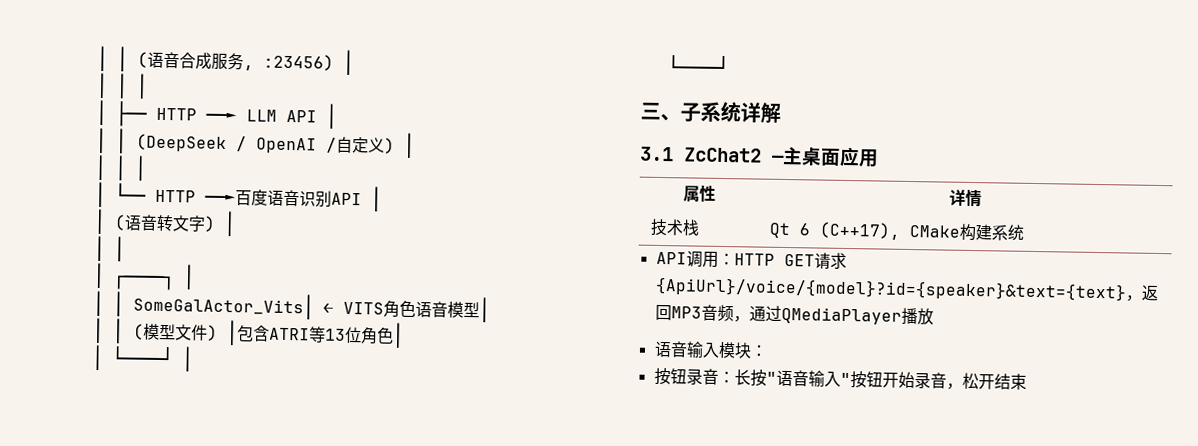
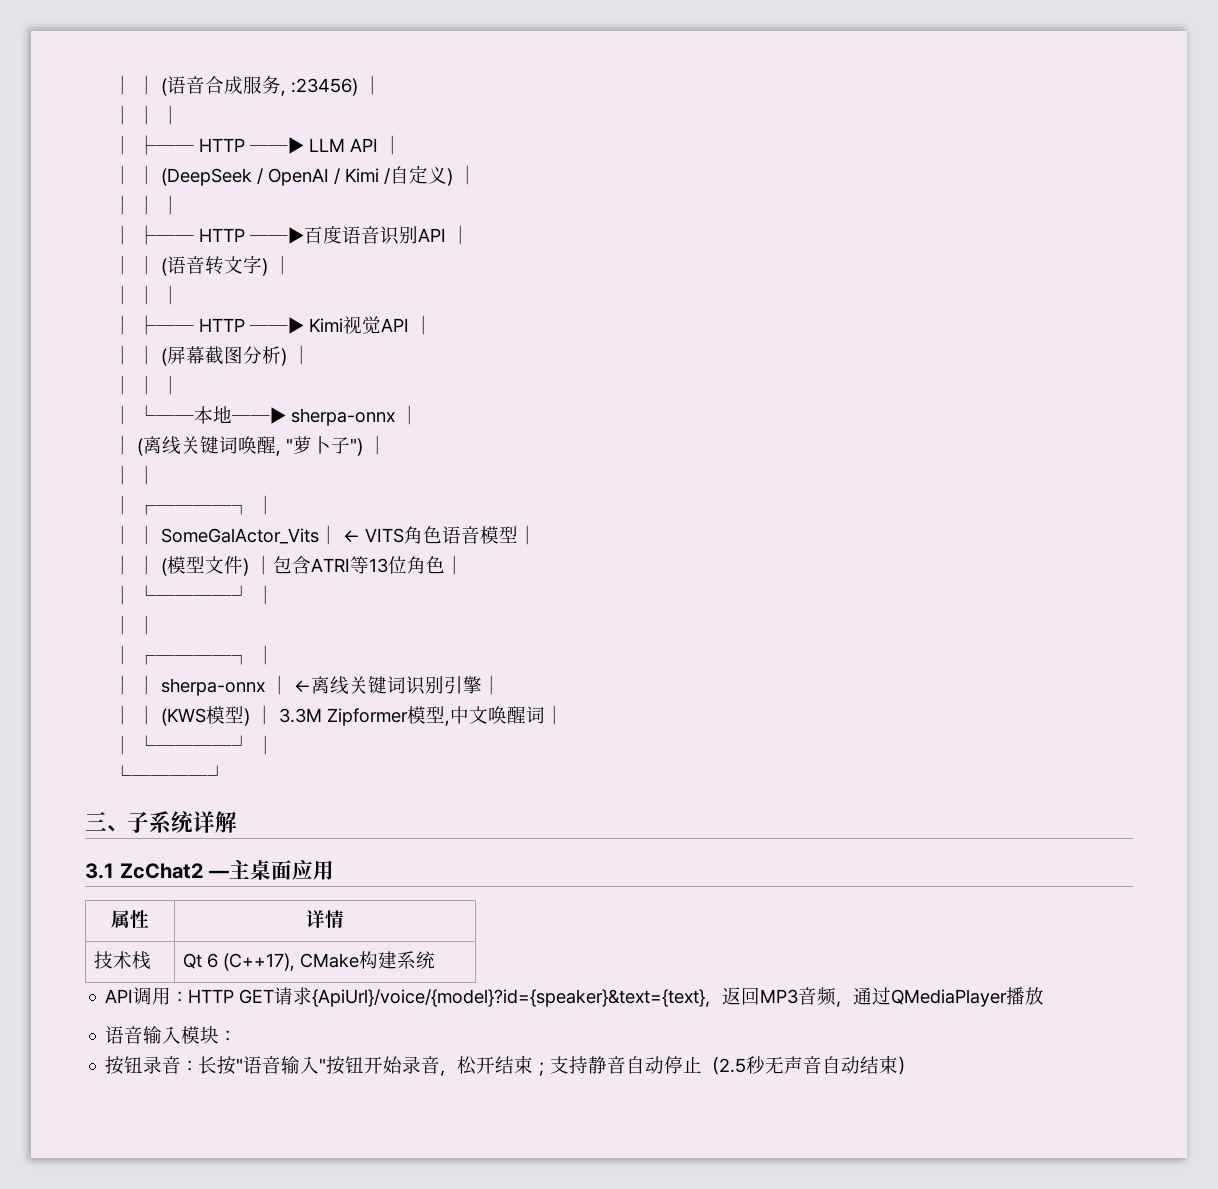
- │ │ (DeepSeek / OpenAI /自定义) │
+ │ │ (DeepSeek / OpenAI / Kimi /自定义) │
- │ └── HTTP ──►百度语音识别API │
+ │ ├── HTTP ──►百度语音识别API │
- │ (语音转文字) │
+ │ │ (语音转文字) │
+ │ │ │
+ │ ├── HTTP ──► Kimi视觉API │
+ │ │ (屏幕截图分析) │
+ │ │ │
+ │ └──本地──► sherpa-onnx │
+ │ (离线关键词唤醒, "萝卜子") │
  │ │ (模型文件) │包含ATRI等13位角色│
+ │ └────┘ │
+ │ │
+ │ ┌────┐ │
+ │ │ sherpa-onnx │ ←离线关键词识别引擎│
+ │ │ (KWS模型) │ 3.3M Zipformer模型,中文唤醒词│
- 按钮录音：长按"语音输入"按钮开始录音，松开结束
+ 按钮录音：长按"语音输入"按钮开始录音，松开结束；支持静音自动停止（2.5秒无声音自动结束）

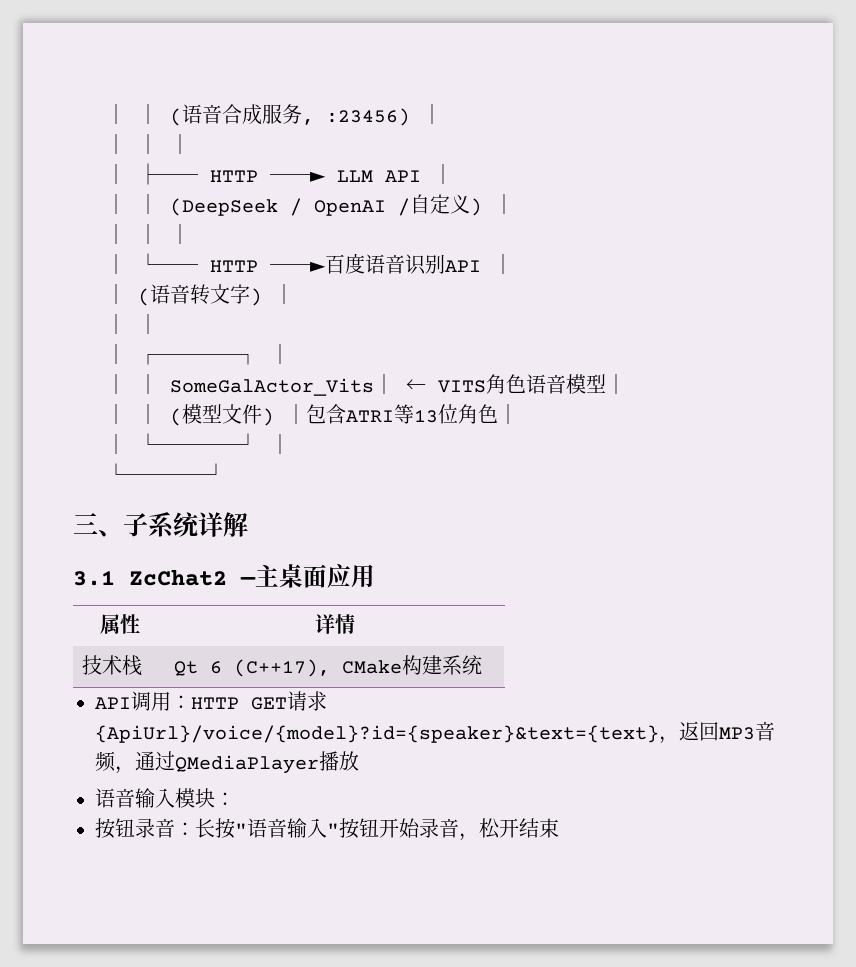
- │ │ (DeepSeek / OpenAI / Kimi /自定义) │
+ │ │ (DeepSeek / OpenAI /自定义) │
- │ ├── HTTP ──►百度语音识别API │
+ │ └── HTTP ──►百度语音识别API │
- │ │ (语音转文字) │
- │ │ │
- │ ├── HTTP ──► Kimi视觉API │
- │ │ (屏幕截图分析) │
- │ │ │
- │ └──本地──► sherpa-onnx │
- │ (离线关键词唤醒, "萝卜子") │
+ │ (语音转文字) │
  │ │ (模型文件) │包含ATRI等13位角色│
- │ └────┘ │
- │ │
- │ ┌────┐ │
- │ │ sherpa-onnx │ ←离线关键词识别引擎│
- │ │ (KWS模型) │ 3.3M Zipformer模型,中文唤醒词│
- 按钮录音：长按"语音输入"按钮开始录音，松开结束；支持静音自动停止（2.5秒无声音自动结束）
+ 按钮录音：长按"语音输入"按钮开始录音，松开结束

